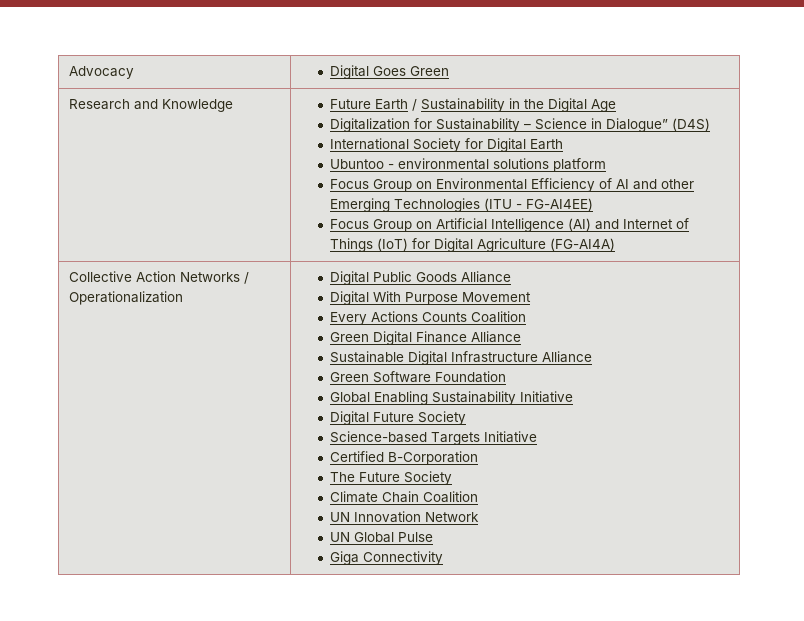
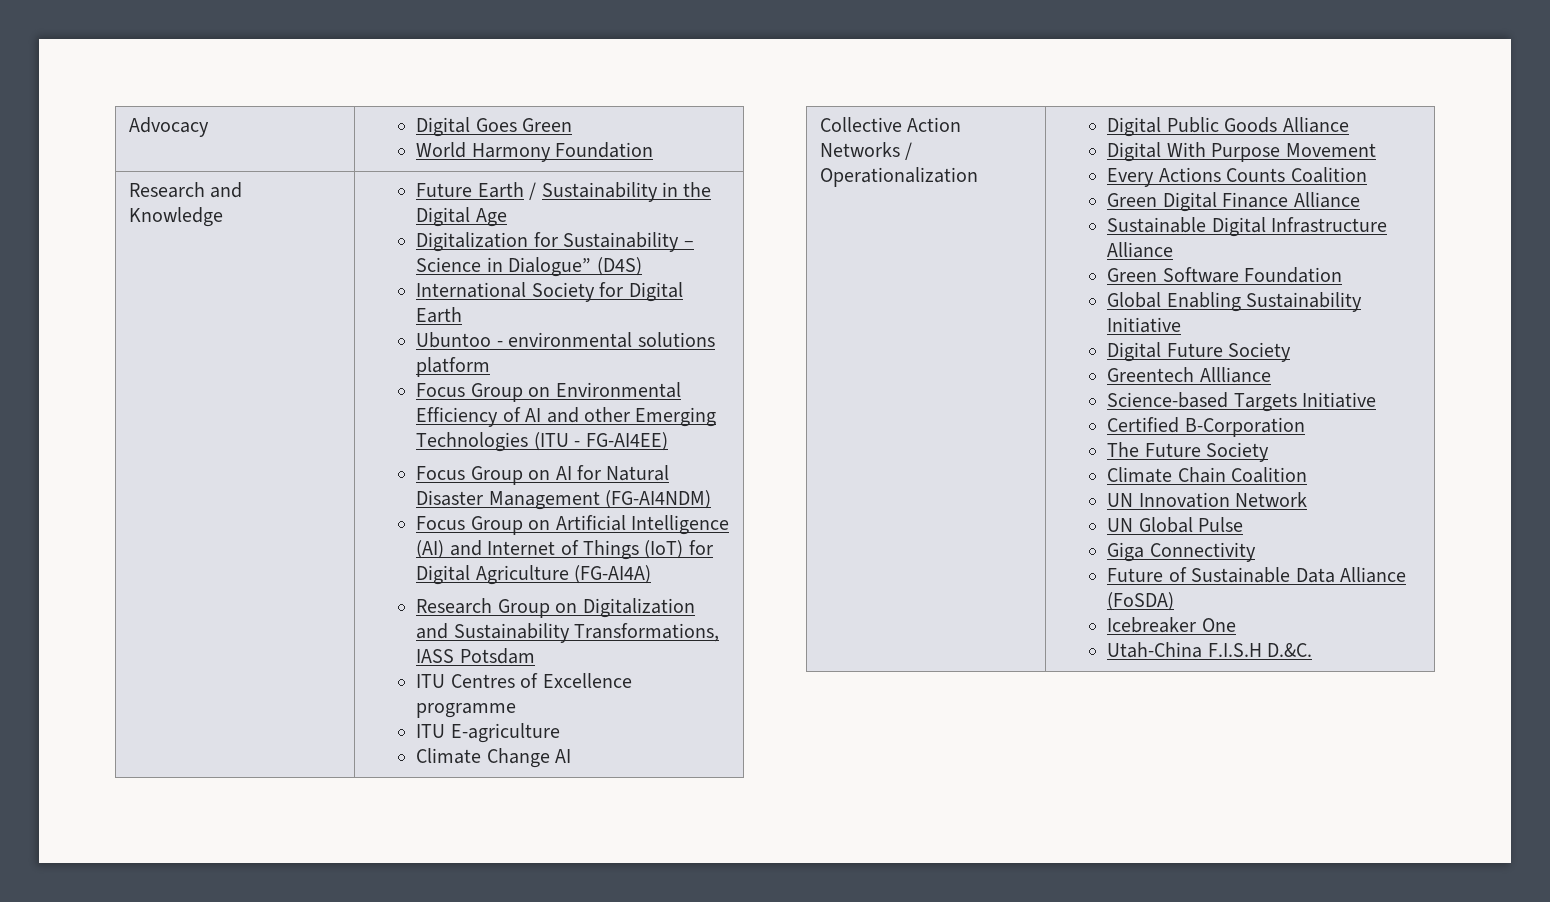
  Advocacy | Digital Goes Green
+ World Harmony Foundation
+ Focus Group on AI for Natural Disaster Management (FG-AI4NDM)
+ Research Group on Digitalization and Sustainability Transformations, IASS Potsdam
+ ITU Centres of Excellence programme
+ ITU E-agriculture
+ Climate Change AI
+ Greentech Allliance
+ Future of Sustainable Data Alliance (FoSDA)
+ Icebreaker One
+ Utah-China F.I.S.H D.&C.

